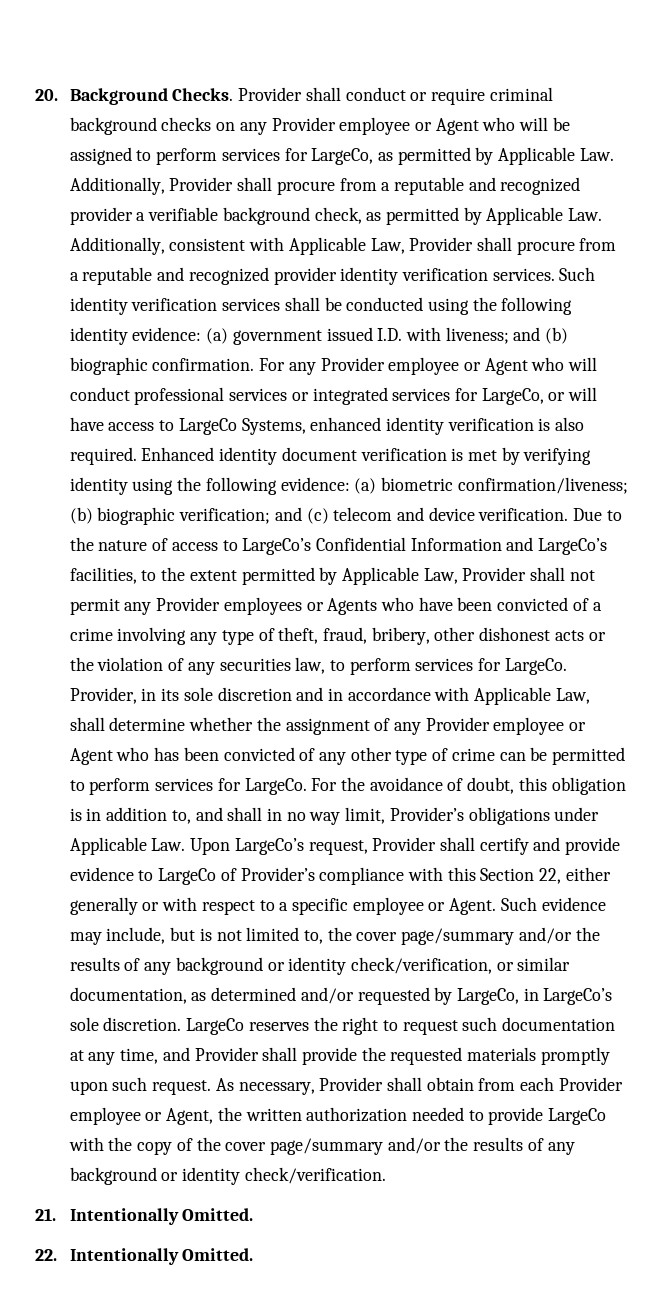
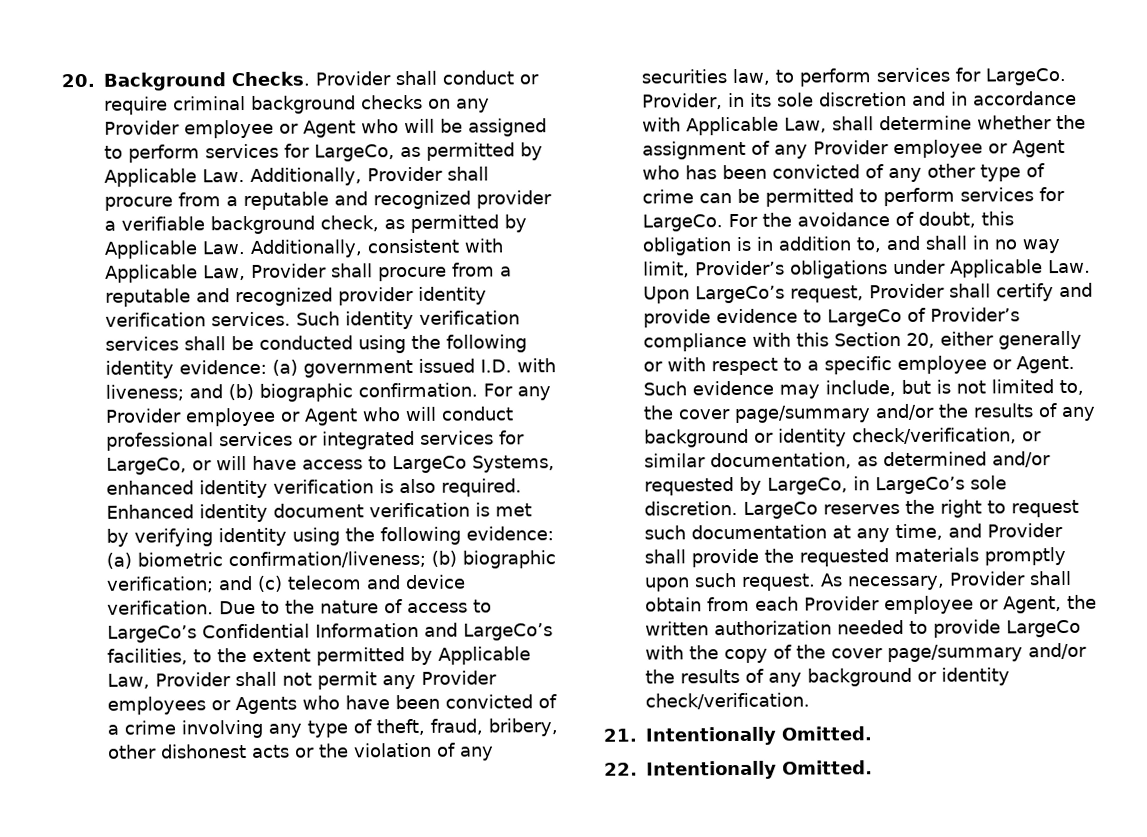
- For the avoidance of doubt, this obligation is in addition to, and shall in no way limit, Provider’s obligations under Applicable Law. Upon LargeCo’s request, Provider shall certify and provide evidence to LargeCo of Provider’s compliance with this Section 22, either generally or with respect to a specific employee or Agent.
+ For the avoidance of doubt, this obligation is in addition to, and shall in no way limit, Provider’s obligations under Applicable Law. Upon LargeCo’s request, Provider shall certify and provide evidence to LargeCo of Provider’s compliance with this Section 20, either generally or with respect to a specific employee or Agent.

